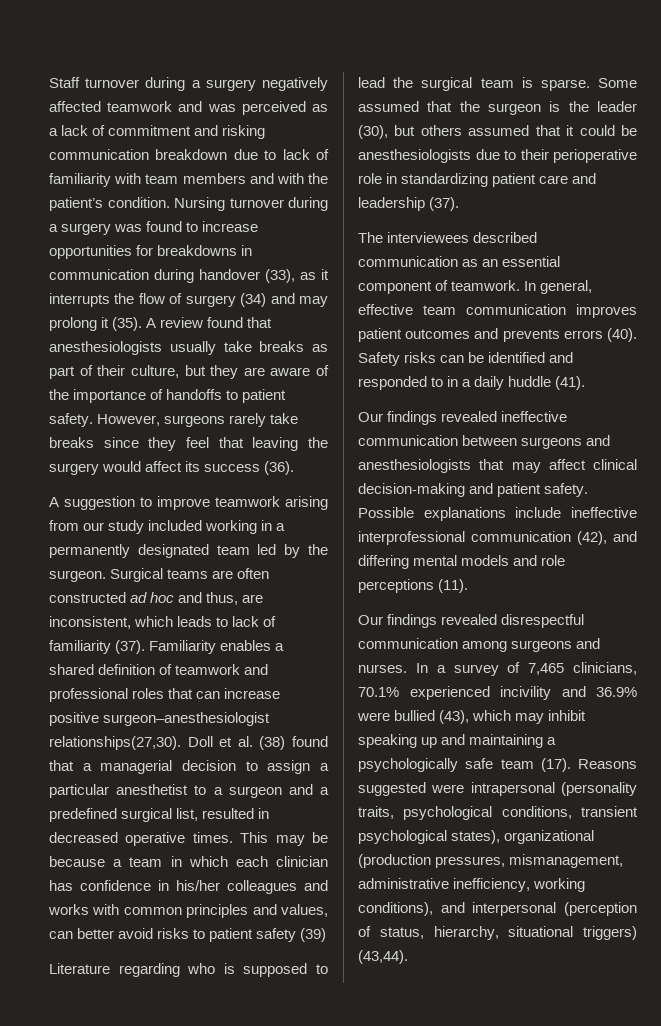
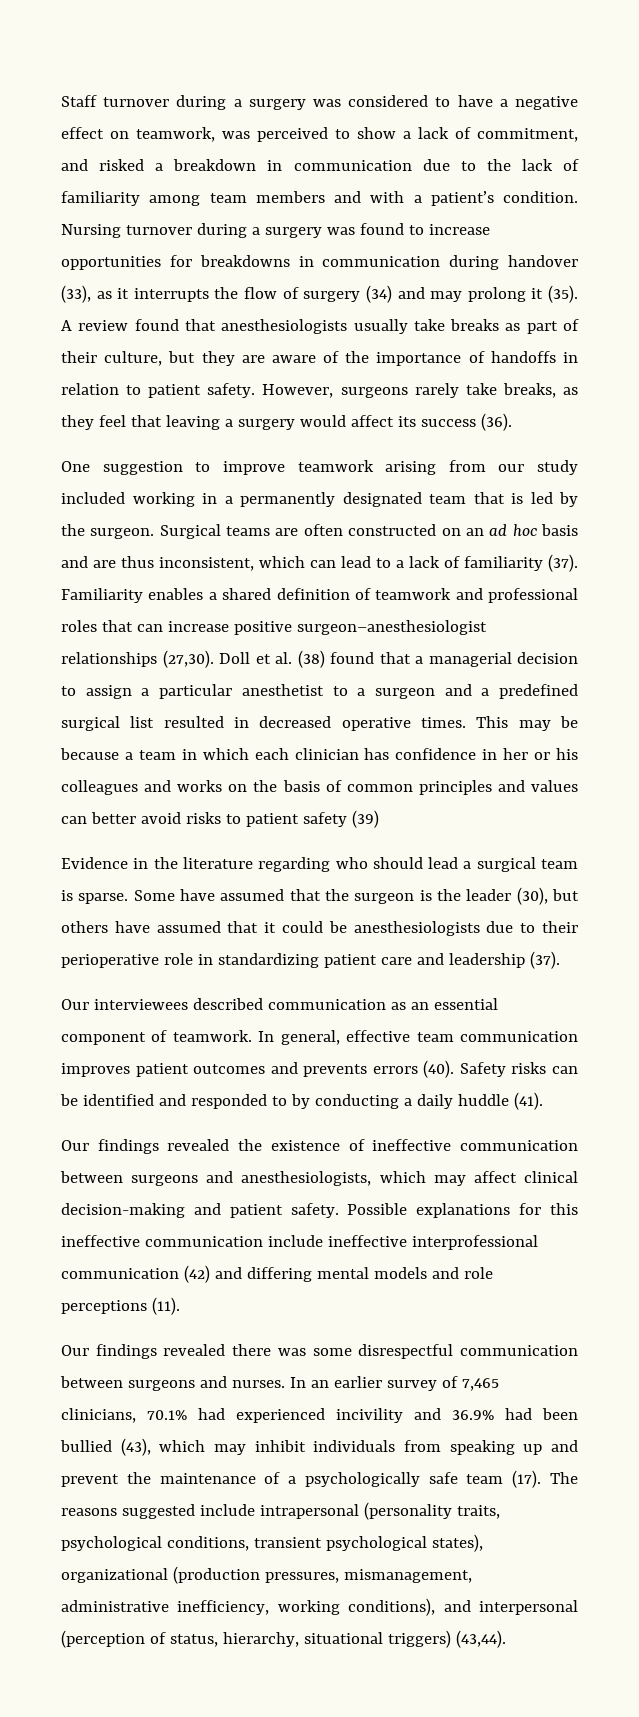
- Staff turnover during a surgery negatively affected teamwork and was perceived as a lack of commitment and risking communication breakdown due to lack of familiarity with team members and with the patient’s condition.
+ Staff turnover during a surgery was considered to have a negative effect on teamwork, was perceived to show a lack of commitment, and risked a breakdown in communication due to the lack of familiarity among team members and with a patient’s condition.
- A review found that anesthesiologists usually take breaks as part of their culture, but they are aware of the importance of handoffs to patient safety.
+ A review found that anesthesiologists usually take breaks as part of their culture, but they are aware of the importance of handoffs in relation to patient safety.
- However, surgeons rarely take breaks since they feel that leaving the surgery would affect its success (36).
+ However, surgeons rarely take breaks, as they feel that leaving a surgery would affect its success (36).
- A suggestion to improve teamwork arising from our study included working in a permanently designated team led by the surgeon.
+ One suggestion to improve teamwork arising from our study included working in a permanently designated team that is led by the surgeon.
- Surgical teams are often constructed ad hoc and thus, are inconsistent, which leads to lack of familiarity (37).
+ Surgical teams are often constructed on an ad hoc basis and are thus inconsistent, which can lead to a lack of familiarity (37).
- Familiarity enables a shared definition of teamwork and professional roles that can increase positive surgeon–anesthesiologist relationships(27,30).
+ Familiarity enables a shared definition of teamwork and professional roles that can increase positive surgeon–anesthesiologist relationships (27,30).
- Doll et al. (38) found that a managerial decision to assign a particular anesthetist to a surgeon and a predefined surgical list, resulted in decreased operative times.
+ Doll et al. (38) found that a managerial decision to assign a particular anesthetist to a surgeon and a predefined surgical list resulted in decreased operative times.
- This may be because a team in which each clinician has confidence in his/her colleagues and works with common principles and values, can better avoid risks to patient safety (39)
+ This may be because a team in which each clinician has confidence in her or his colleagues and works on the basis of common principles and values can better avoid risks to patient safety (39)
- Literature regarding who is supposed to lead the surgical team is sparse.
+ Evidence in the literature regarding who should lead a surgical team is sparse.
- Some assumed that the surgeon is the leader (30), but others assumed that it could be anesthesiologists due to their perioperative role in standardizing patient care and leadership (37).
+ Some have assumed that the surgeon is the leader (30), but others have assumed that it could be anesthesiologists due to their perioperative role in standardizing patient care and leadership (37).
- The interviewees described communication as an essential component of teamwork.
+ Our interviewees described communication as an essential component of teamwork.
- Safety risks can be identified and responded to in a daily huddle (41).
+ Safety risks can be identified and responded to by conducting a daily huddle (41).
- Our findings revealed ineffective communication between surgeons and anesthesiologists that may affect clinical decision-making and patient safety.
+ Our findings revealed the existence of ineffective communication between surgeons and anesthesiologists, which may affect clinical decision-making and patient safety.
- Possible explanations include ineffective interprofessional communication (42), and differing mental models and role perceptions (11).
+ Possible explanations for this ineffective communication include ineffective interprofessional communication (42) and differing mental models and role perceptions (11).
- Our findings revealed disrespectful communication among surgeons and nurses.
+ Our findings revealed there was some disrespectful communication between surgeons and nurses.
- In a survey of 7,465 clinicians, 70.1% experienced incivility and 36.9% were bullied (43), which may inhibit speaking up and maintaining a psychologically safe team (17).
+ In an earlier survey of 7,465 clinicians, 70.1% had experienced incivility and 36.9% had been bullied (43), which may inhibit individuals from speaking up and prevent the maintenance of a psychologically safe team (17).
- Reasons suggested were intrapersonal (personality traits, psychological conditions, transient psychological states), organizational (production pressures, mismanagement, administrative inefficiency, working conditions), and interpersonal (perception of status, hierarchy, situational triggers) (43,44).
+ The reasons suggested include intrapersonal (personality traits, psychological conditions, transient psychological states), organizational (production pressures, mismanagement, administrative inefficiency, working conditions), and interpersonal (perception of status, hierarchy, situational triggers) (43,44).

